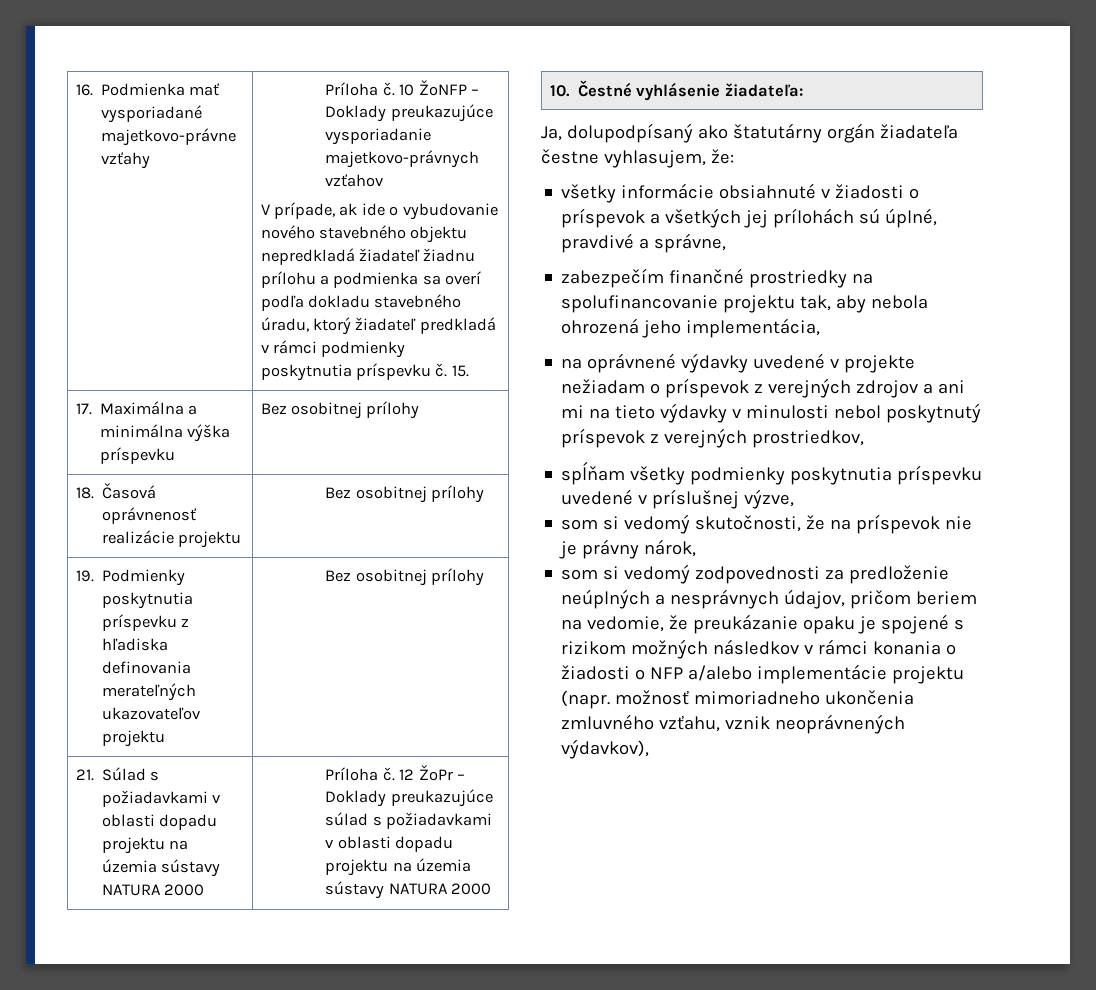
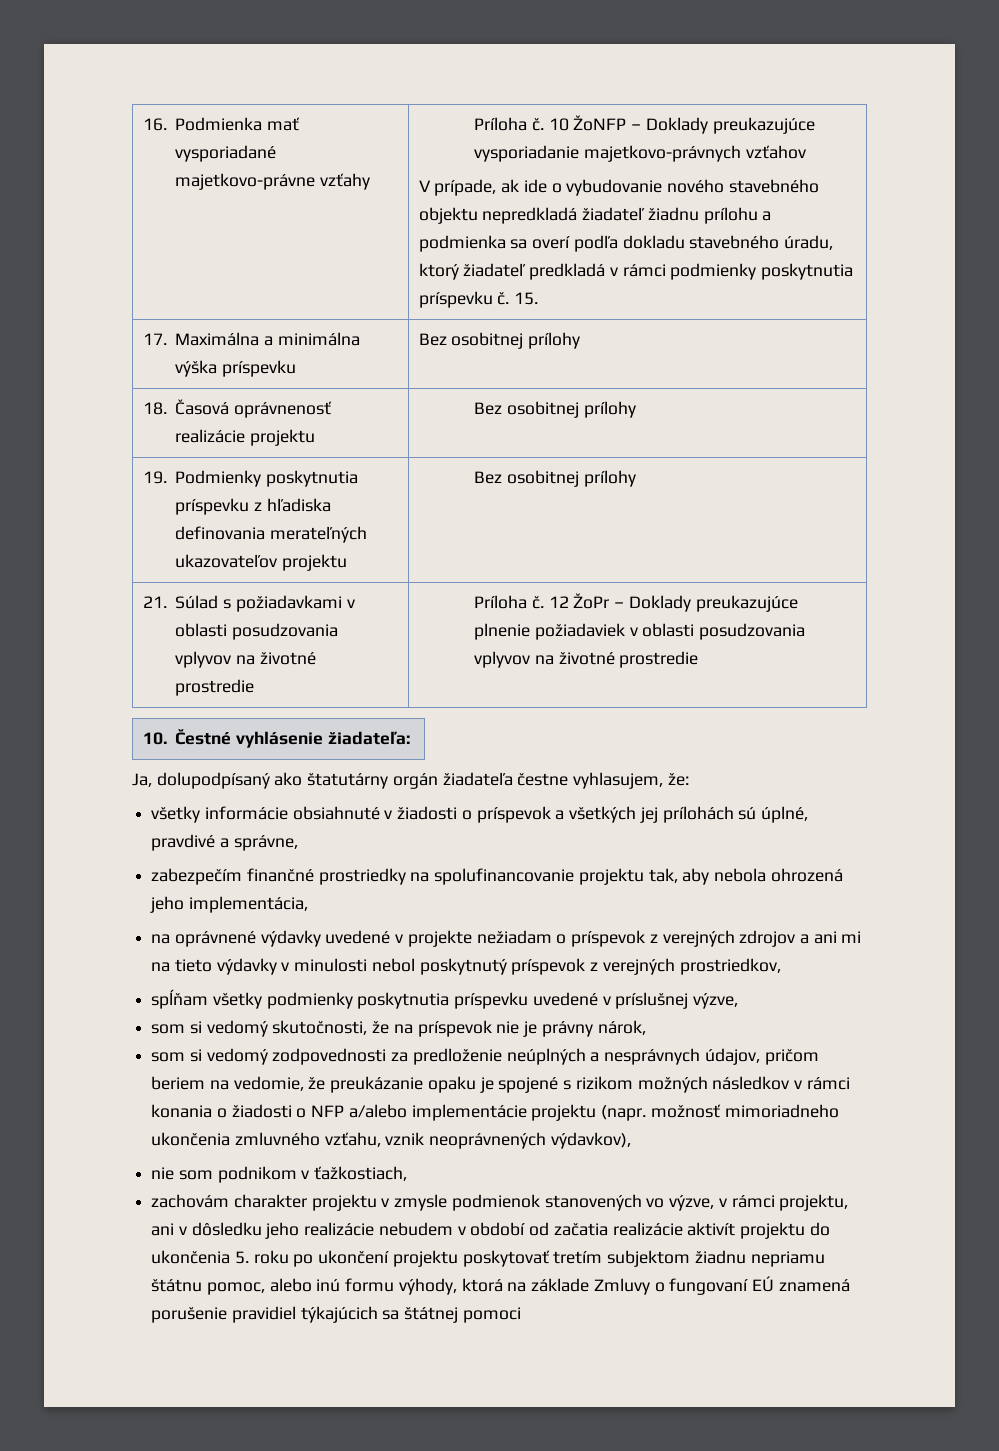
- 21. Súlad s požiadavkami v oblasti dopadu projektu na územia sústavy NATURA 2000 | Príloha č. 12 ŽoPr – Doklady preukazujúce súlad s požiadavkami v oblasti dopadu projektu na územia sústavy NATURA 2000
+ 21. Súlad s požiadavkami v oblasti posudzovania vplyvov na životné prostredie | Príloha č. 12 ŽoPr – Doklady preukazujúce plnenie požiadaviek v oblasti posudzovania vplyvov na životné prostredie
+ nie som podnikom v ťažkostiach,
+ zachovám charakter projektu v zmysle podmienok stanovených vo výzve, v rámci projektu, ani v dôsledku jeho realizácie nebudem v období od začatia realizácie aktivít projektu do ukončenia 5. roku po ukončení projektu poskytovať tretím subjektom žiadnu nepriamu štátnu pomoc, alebo inú formu výhody, ktorá na základe Zmluvy o fungovaní EÚ znamená porušenie pravidiel týkajúcich sa štátnej pomoci

